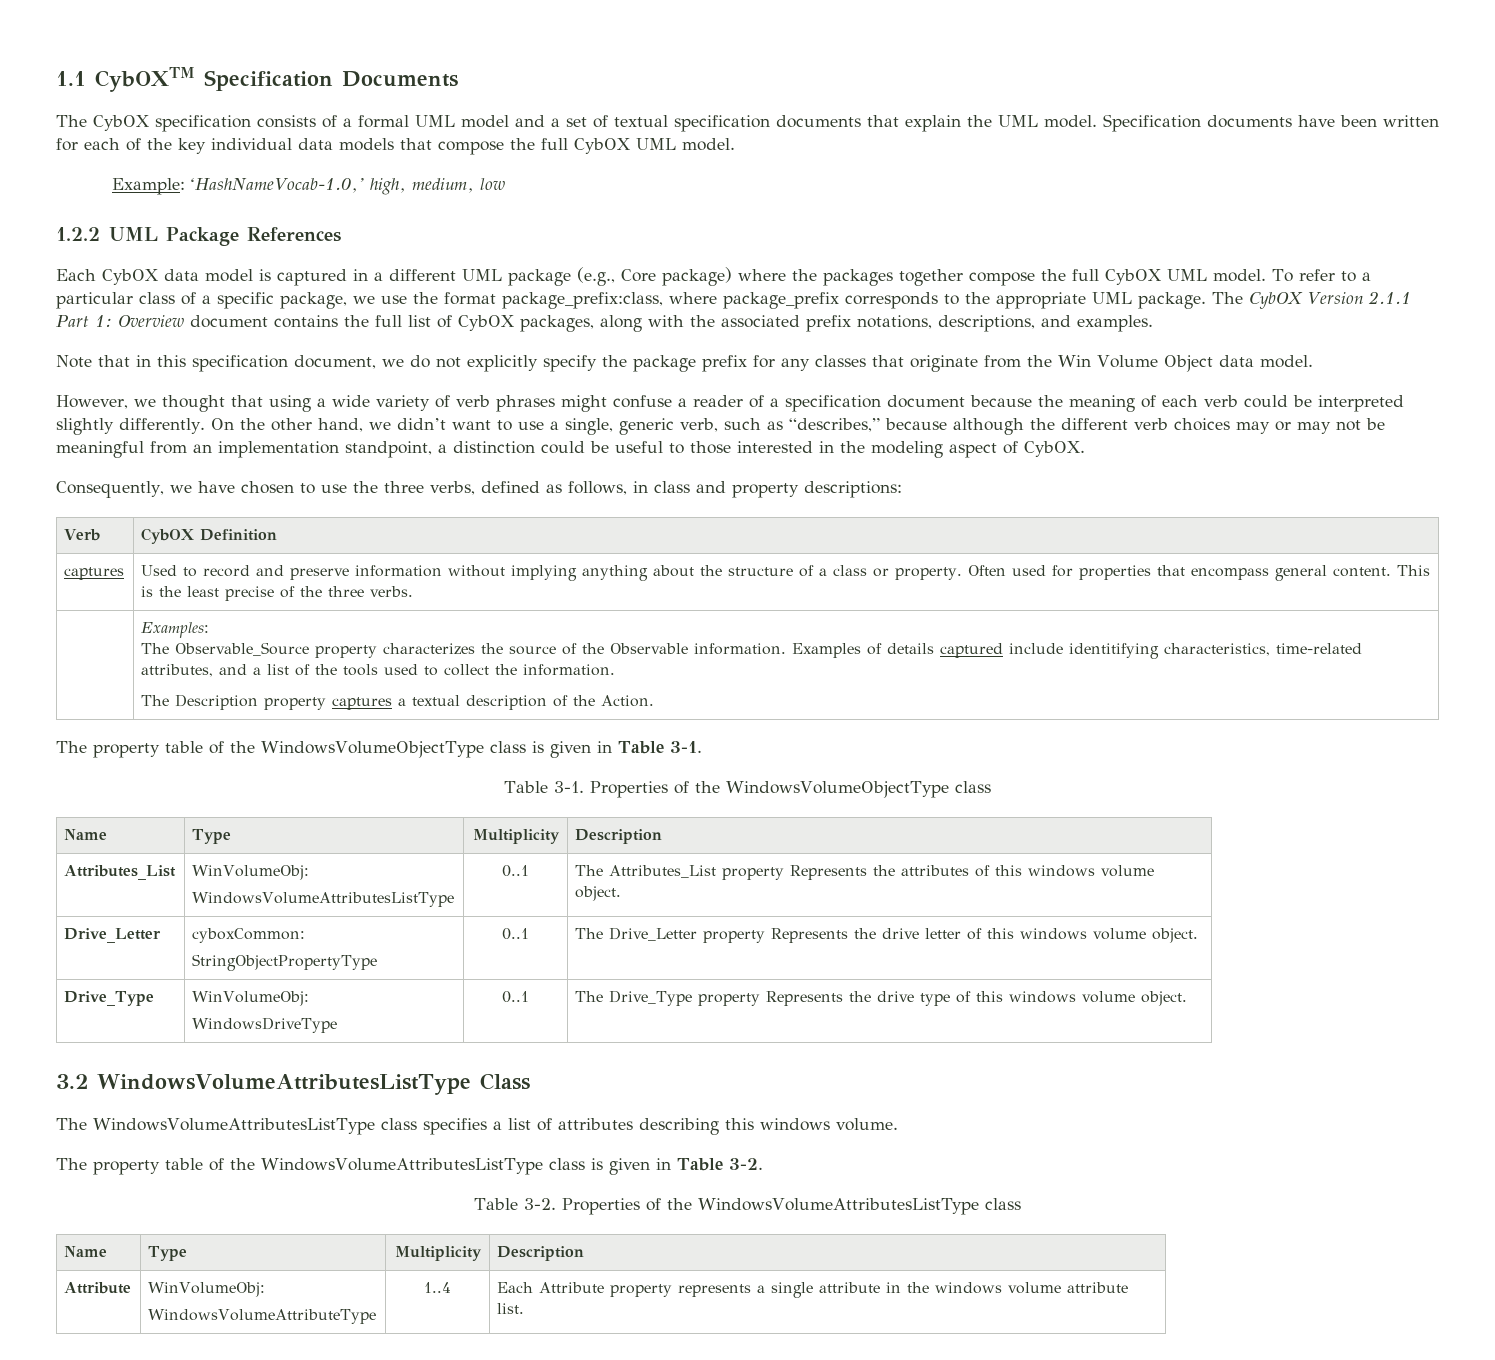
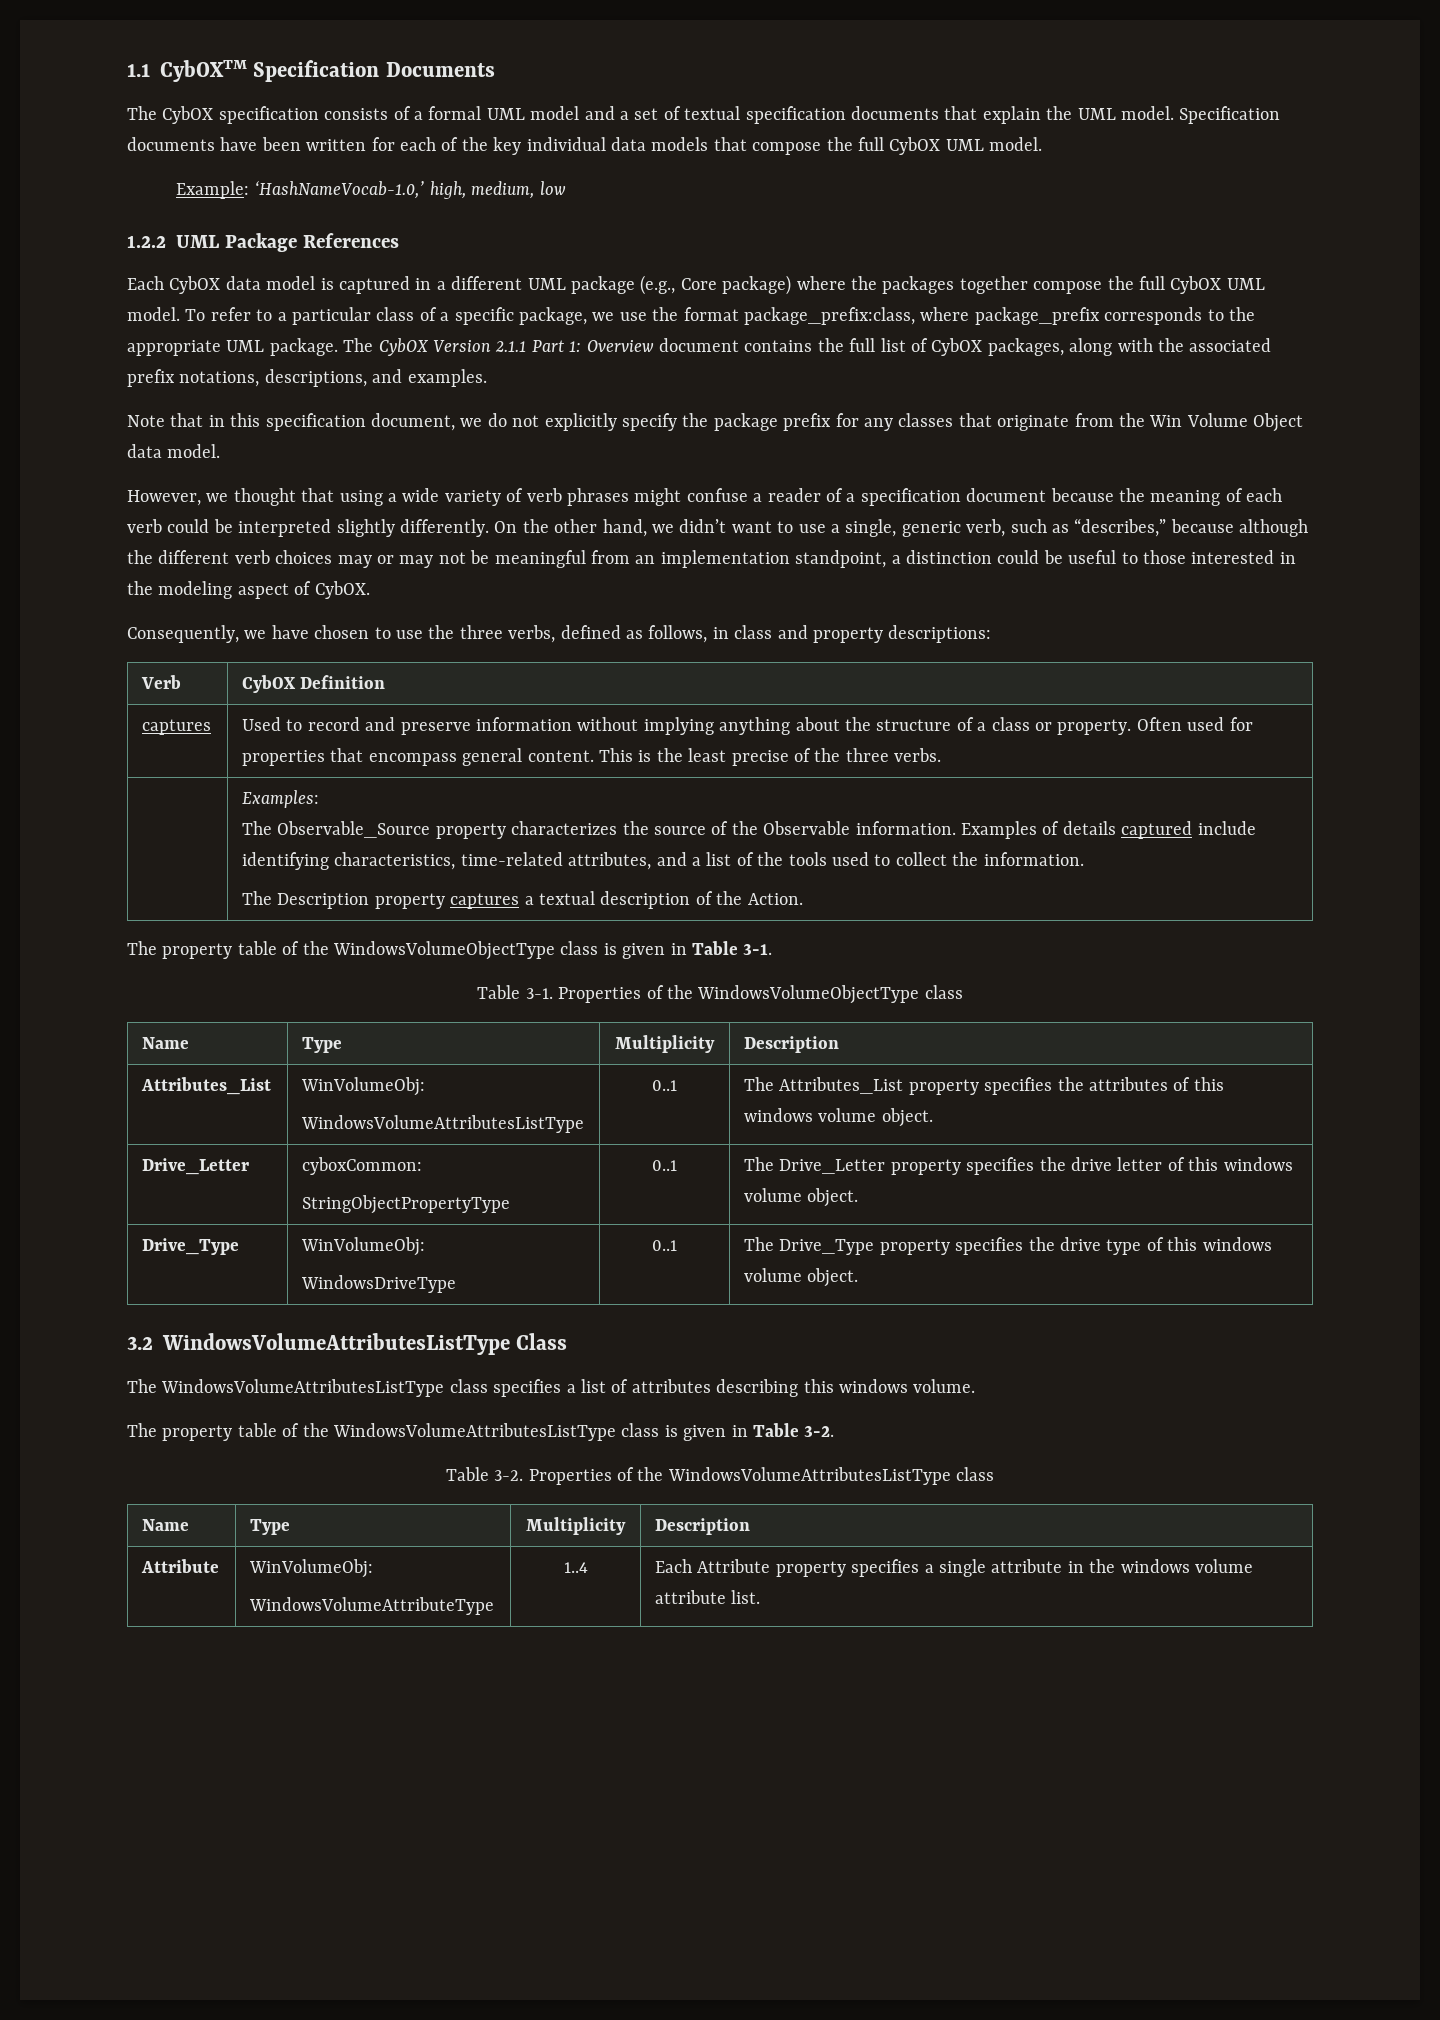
- Examples of details captured include identitifying characteristics, time-related attributes, and a list of the tools used to collect the information.
+ Examples of details captured include identifying characteristics, time-related attributes, and a list of the tools used to collect the information.
  Attributes_List | WinVolumeObj:
- WindowsVolumeAttributesListType | 0..1 | The Attributes_List property Represents the attributes of this windows volume object.
+ WindowsVolumeAttributesListType | 0..1 | The Attributes_List property specifies the attributes of this windows volume object.
  Drive_Letter | cyboxCommon:
- StringObjectPropertyType | 0..1 | The Drive_Letter property Represents the drive letter of this windows volume object.
+ StringObjectPropertyType | 0..1 | The Drive_Letter property specifies the drive letter of this windows volume object.
  Drive_Type | WinVolumeObj:
- WindowsDriveType | 0..1 | The Drive_Type property Represents the drive type of this windows volume object.
+ WindowsDriveType | 0..1 | The Drive_Type property specifies the drive type of this windows volume object.
  Attribute | WinVolumeObj:
- WindowsVolumeAttributeType | 1..4 | Each Attribute property represents a single attribute in the windows volume attribute list.
+ WindowsVolumeAttributeType | 1..4 | Each Attribute property specifies a single attribute in the windows volume attribute list.

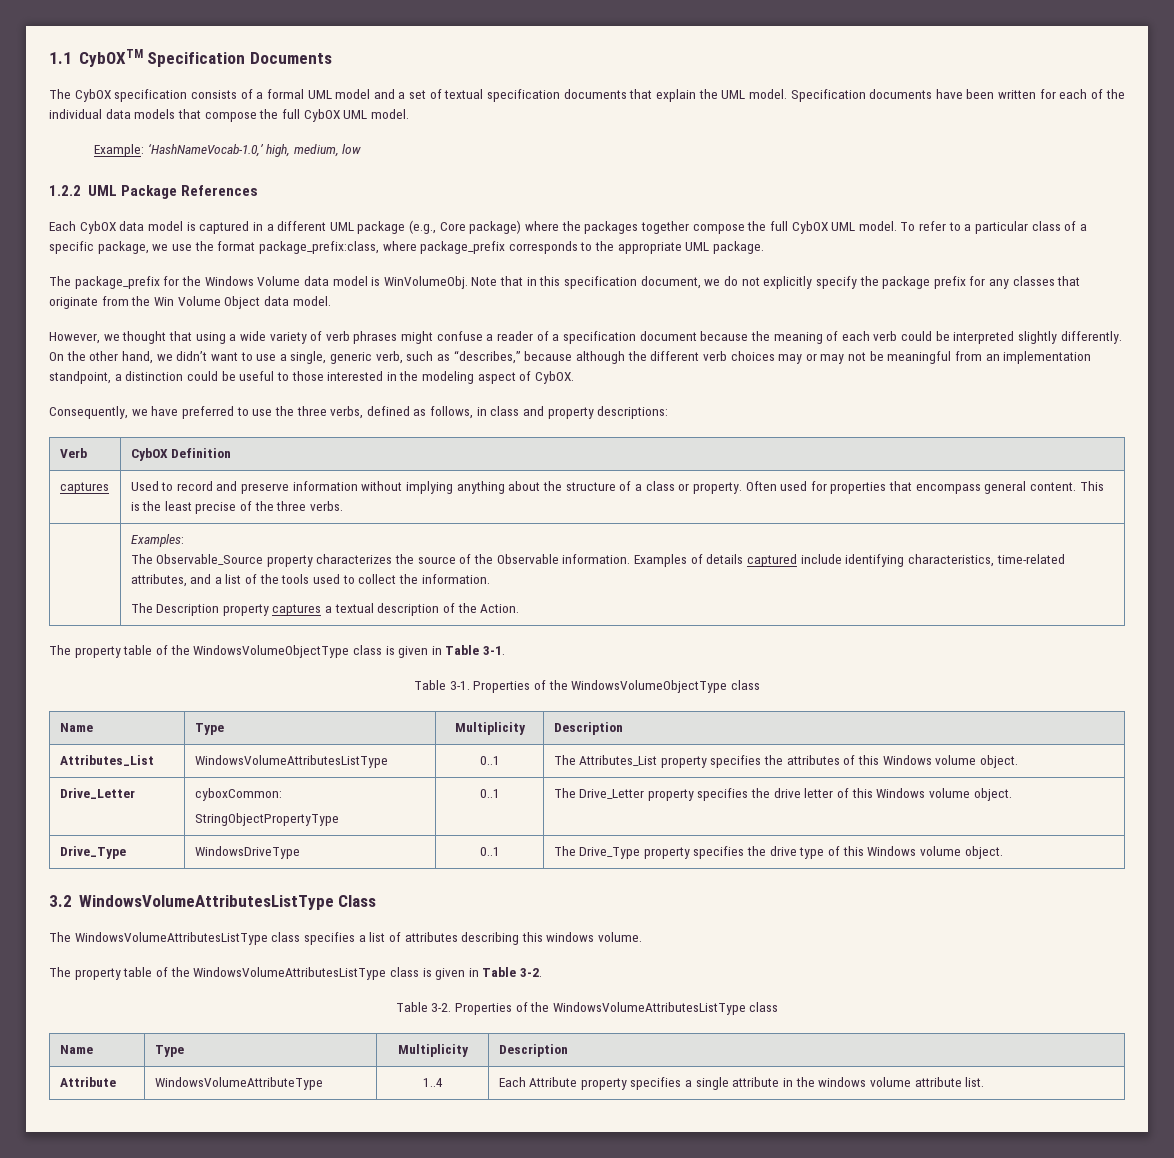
- Specification documents have been written for each of the key individual data models that compose the full CybOX UML model.
+ Specification documents have been written for each of the individual data models that compose the full CybOX UML model.
- To refer to a particular class of a specific package, we use the format package_prefix:class, where package_prefix corresponds to the appropriate UML package. The CybOX Version 2.1.1 Part 1: Overview document contains the full list of CybOX packages, along with the associated prefix notations, descriptions, and examples.
- Note that in this specification document, we do not explicitly specify the package prefix for any classes that originate from the Win Volume Object data model.
+ To refer to a particular class of a specific package, we use the format package_prefix:class, where package_prefix corresponds to the appropriate UML package.
+ The package_prefix for the Windows Volume data model is WinVolumeObj. Note that in this specification document, we do not explicitly specify the package prefix for any classes that originate from the Win Volume Object data model.
- Consequently, we have chosen to use the three verbs, defined as follows, in class and property descriptions:
+ Consequently, we have preferred to use the three verbs, defined as follows, in class and property descriptions:
- Attributes_List | WinVolumeObj:
- WindowsVolumeAttributesListType | 0..1 | The Attributes_List property specifies the attributes of this windows volume object.
+ Attributes_List | WindowsVolumeAttributesListType | 0..1 | The Attributes_List property specifies the attributes of this Windows volume object.
  Drive_Letter | cyboxCommon:
- StringObjectPropertyType | 0..1 | The Drive_Letter property specifies the drive letter of this windows volume object.
+ StringObjectPropertyType | 0..1 | The Drive_Letter property specifies the drive letter of this Windows volume object.
- Drive_Type | WinVolumeObj:
- WindowsDriveType | 0..1 | The Drive_Type property specifies the drive type of this windows volume object.
+ Drive_Type | WindowsDriveType | 0..1 | The Drive_Type property specifies the drive type of this Windows volume object.
- Attribute | WinVolumeObj:
- WindowsVolumeAttributeType | 1..4 | Each Attribute property specifies a single attribute in the windows volume attribute list.
+ Attribute | WindowsVolumeAttributeType | 1..4 | Each Attribute property specifies a single attribute in the windows volume attribute list.

